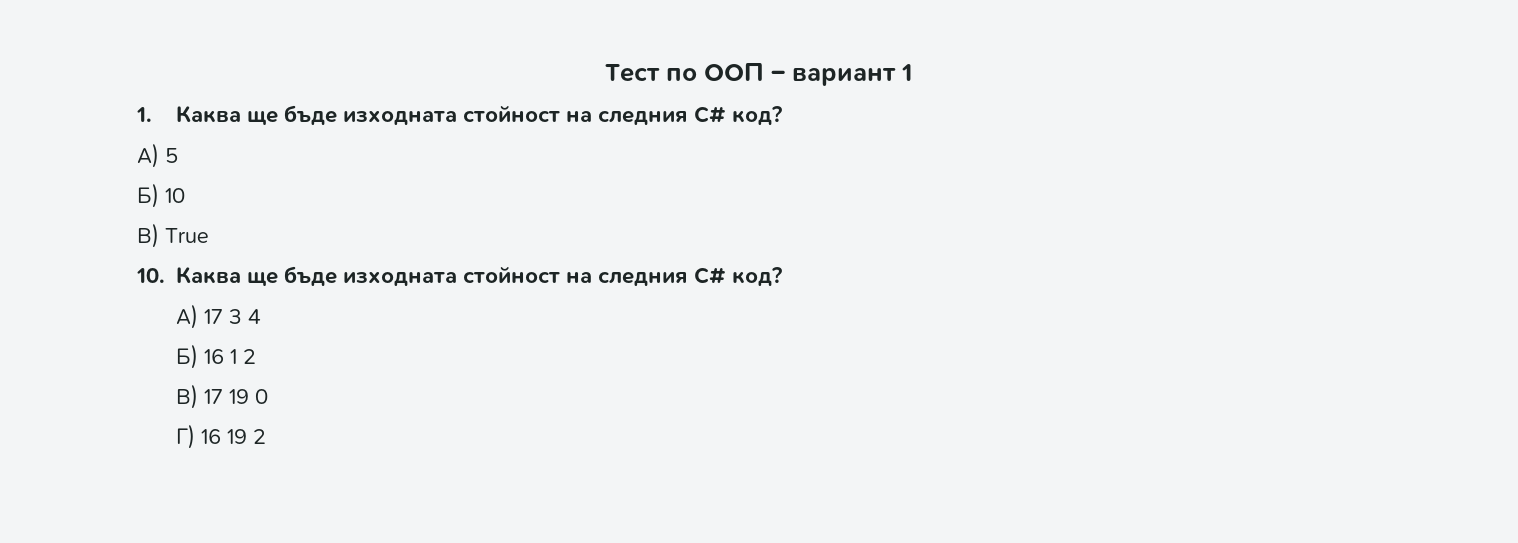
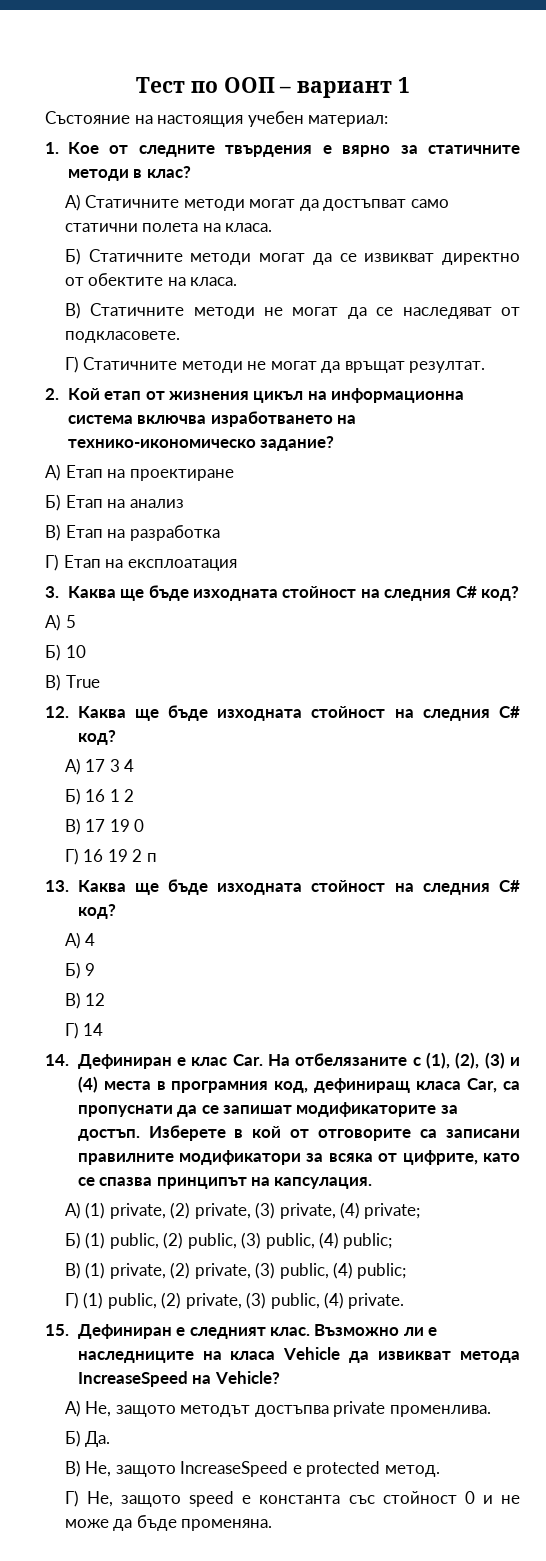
- 1. Каква ще бъде изходната стойност на следния C# код?
+ Състояние на настоящия учебен материал:
+ 1. Кое от следните твърдения е вярно за статичните методи в клас?
+ А) Статичните методи могат да достъпват само статични полета на класа.
+ Б) Статичните методи могат да се извикват директно от обектите на класа.
+ В) Статичните методи не могат да се наследяват от подкласовете.
+ Г) Статичните методи не могат да връщат резултат.
+ 2. Кой етап от жизнения цикъл на информационна система включва изработването на технико-икономическо задание?
+ А) Етап на проектиране
+ Б) Етап на анализ
+ В) Етап на разработка
+ Г) Етап на експлоатация
+ 3. Каква ще бъде изходната стойност на следния C# код?
- 10. Каква ще бъде изходната стойност на следния C# код?
+ 12. Каква ще бъде изходната стойност на следния C# код?
- Г) 16 19 2
+ Г) 16 19 2 п
+ 13. Каква ще бъде изходната стойност на следния C# код?
+ А) 4
+ Б) 9
+ В) 12
+ Г) 14
+ 14. Дефиниран e клас Car. На отбелязаните с (1), (2), (3) и (4) места в програмния код, дефиниращ класа Car, са пропуснати да се запишат модификаторите за достъп. Изберете в кой от отговорите са записани правилните модификатори за всяка от цифрите, като се спазва принципът на капсулация.
+ А) (1) private, (2) private, (3) private, (4) private;
+ Б) (1) public, (2) public, (3) public, (4) public;
+ В) (1) private, (2) private, (3) public, (4) public;
+ Г) (1) public, (2) private, (3) public, (4) private.
+ 15. Дефиниран е следният клас. Възможно ли е наследниците на класа Vehicle да извикват метода IncreaseSpeed на Vehicle?
+ А) Не, защото методът достъпва private променлива.
+ Б) Да.
+ В) Не, защото IncreaseSpeed е protected метод.
+ Г) Не, защото speed е константа със стойност 0 и не може да бъде променяна.

